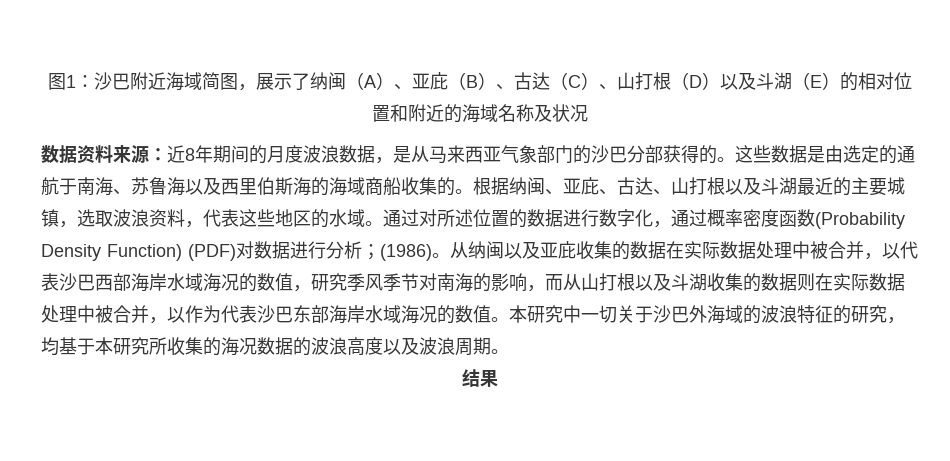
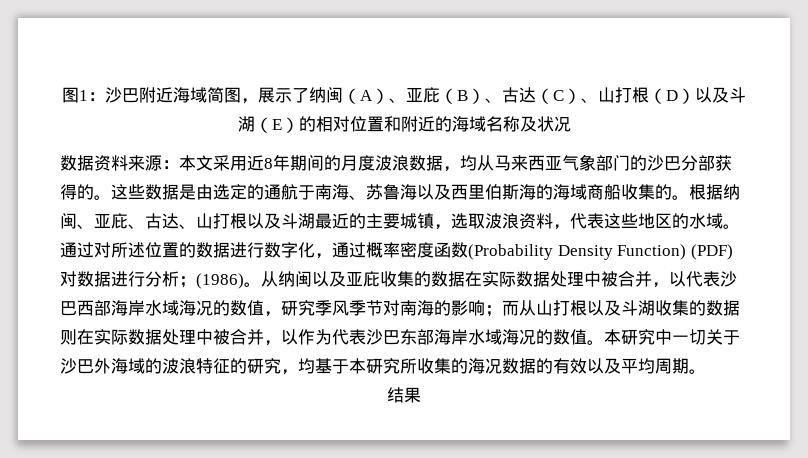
- 数据资料来源：近8年期间的月度波浪数据，是从马来西亚气象部门的沙巴分部获得的。
+ 数据资料来源：本文采用近8年期间的月度波浪数据，均从马来西亚气象部门的沙巴分部获得的。
- 从纳闽以及亚庇收集的数据在实际数据处理中被合并，以代表沙巴西部海岸水域海况的数值，研究季风季节对南海的影响，而从山打根以及斗湖收集的数据则在实际数据处理中被合并，以作为代表沙巴东部海岸水域海况的数值。
+ 从纳闽以及亚庇收集的数据在实际数据处理中被合并，以代表沙巴西部海岸水域海况的数值，研究季风季节对南海的影响；而从山打根以及斗湖收集的数据则在实际数据处理中被合并，以作为代表沙巴东部海岸水域海况的数值。
- 本研究中一切关于沙巴外海域的波浪特征的研究，均基于本研究所收集的海况数据的波浪高度以及波浪周期。
+ 本研究中一切关于沙巴外海域的波浪特征的研究，均基于本研究所收集的海况数据的有效以及平均周期。

